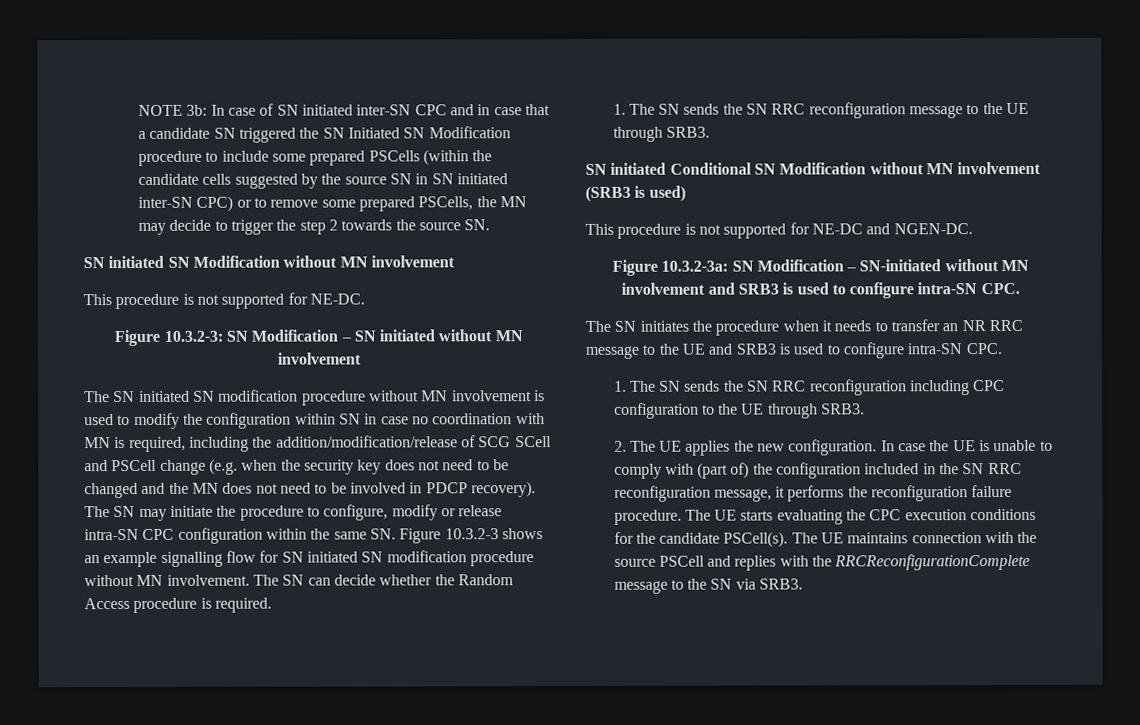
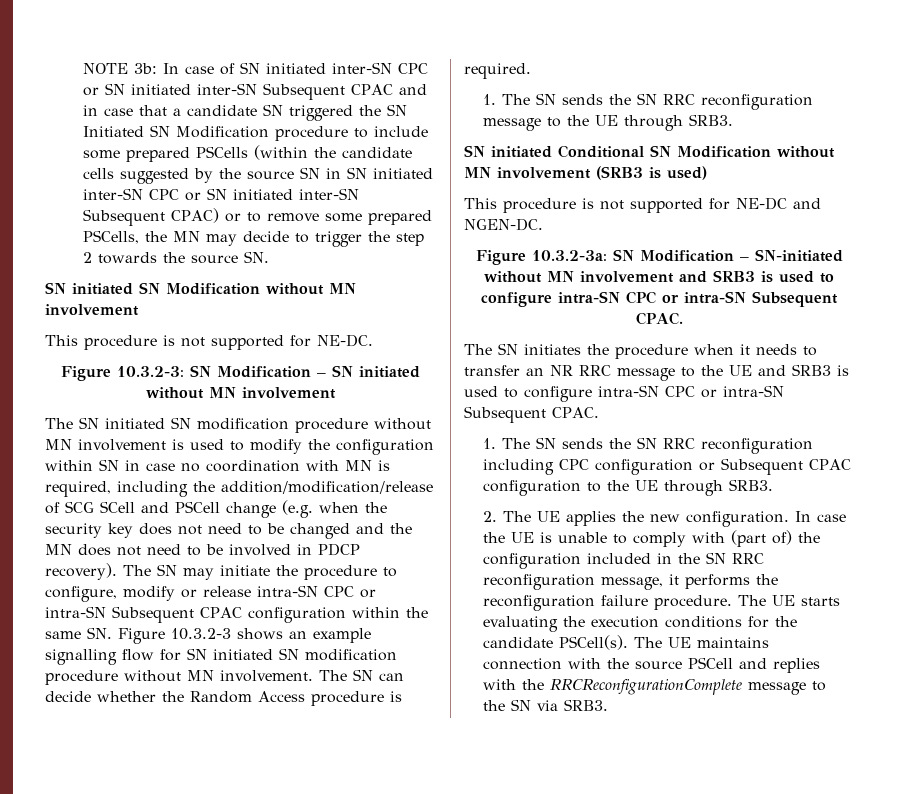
- NOTE 3b: In case of SN initiated inter-SN CPC and in case that a candidate SN triggered the SN Initiated SN Modification procedure to include some prepared PSCells (within the candidate cells suggested by the source SN in SN initiated inter-SN CPC) or to remove some prepared PSCells, the MN may decide to trigger the step 2 towards the source SN.
+ NOTE 3b: In case of SN initiated inter-SN CPC or SN initiated inter-SN Subsequent CPAC and in case that a candidate SN triggered the SN Initiated SN Modification procedure to include some prepared PSCells (within the candidate cells suggested by the source SN in SN initiated inter-SN CPC or SN initiated inter-SN Subsequent CPAC) or to remove some prepared PSCells, the MN may decide to trigger the step 2 towards the source SN.
- The SN may initiate the procedure to configure, modify or release intra-SN CPC configuration within the same SN. Figure 10.3.2-3 shows an example signalling flow for SN initiated SN modification procedure without MN involvement.
+ The SN may initiate the procedure to configure, modify or release intra-SN CPC or intra-SN Subsequent CPAC configuration within the same SN. Figure 10.3.2-3 shows an example signalling flow for SN initiated SN modification procedure without MN involvement.
- Figure 10.3.2-3a: SN Modification – SN-initiated without MN involvement and SRB3 is used to configure intra-SN CPC.
+ Figure 10.3.2-3a: SN Modification – SN-initiated without MN involvement and SRB3 is used to configure intra-SN CPC or intra-SN Subsequent CPAC.
- The SN initiates the procedure when it needs to transfer an NR RRC message to the UE and SRB3 is used to configure intra-SN CPC.
+ The SN initiates the procedure when it needs to transfer an NR RRC message to the UE and SRB3 is used to configure intra-SN CPC or intra-SN Subsequent CPAC.
- 1. The SN sends the SN RRC reconfiguration including CPC configuration to the UE through SRB3.
+ 1. The SN sends the SN RRC reconfiguration including CPC configuration or Subsequent CPAC configuration to the UE through SRB3.
- The UE starts evaluating the CPC execution conditions for the candidate PSCell(s).
+ The UE starts evaluating the execution conditions for the candidate PSCell(s).

